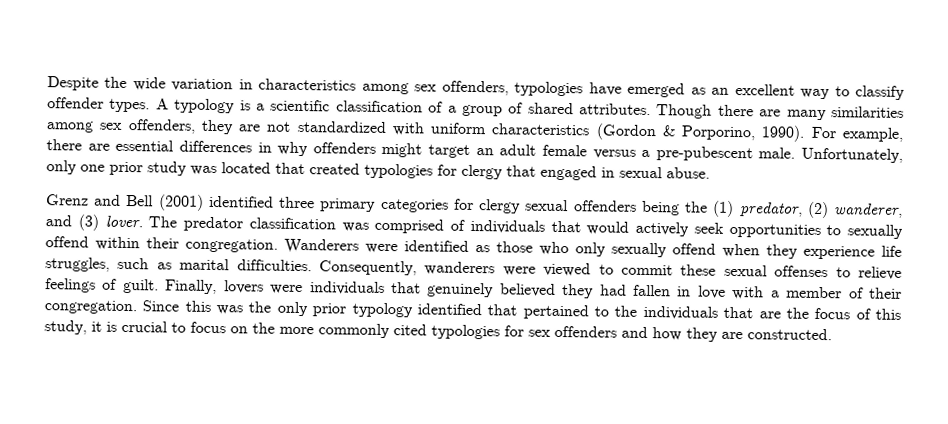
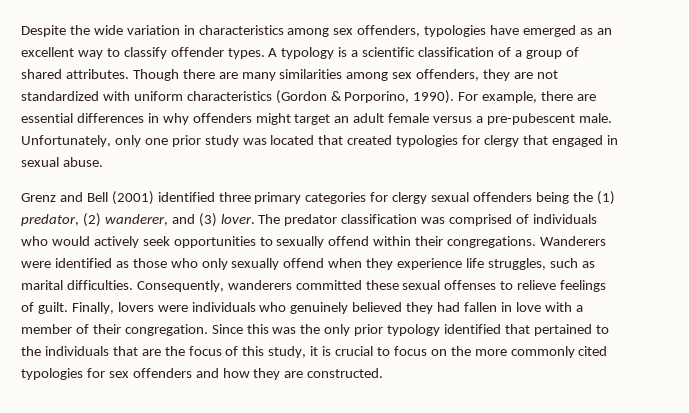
- The predator classification was comprised of individuals that would actively seek opportunities to sexually offend within their congregation.
+ The predator classification was comprised of individuals who would actively seek opportunities to sexually offend within their congregations.
- Consequently, wanderers were viewed to commit these sexual offenses to relieve feelings of guilt.
+ Consequently, wanderers committed these sexual offenses to relieve feelings of guilt.
- Finally, lovers were individuals that genuinely believed they had fallen in love with a member of their congregation.
+ Finally, lovers were individuals who genuinely believed they had fallen in love with a member of their congregation.

